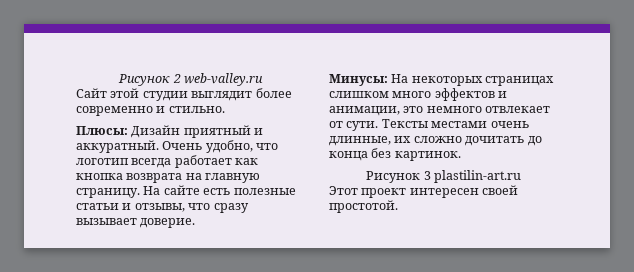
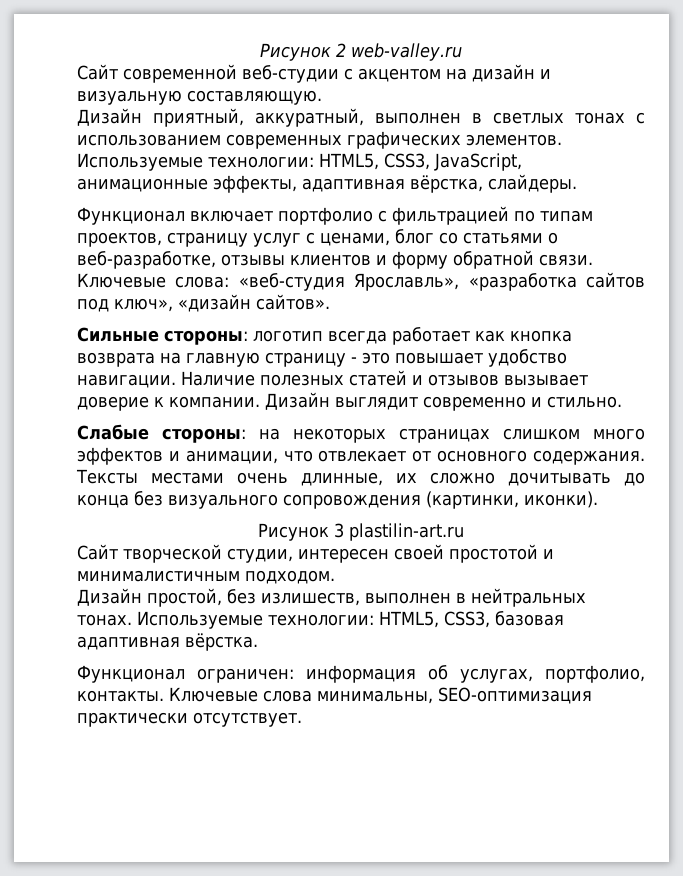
- Сайт этой студии выглядит более современно и стильно.
- Плюсы: Дизайн приятный и аккуратный. Очень удобно, что логотип всегда работает как кнопка возврата на главную страницу. На сайте есть полезные статьи и отзывы, что сразу вызывает доверие.
- Минусы: На некоторых страницах слишком много эффектов и анимации, это немного отвлекает от сути.
+ Сайт современной веб-студии с акцентом на дизайн и визуальную составляющую.
+ Дизайн приятный, аккуратный, выполнен в светлых тонах с использованием современных графических элементов. Используемые технологии: HTML5, CSS3, JavaScript, анимационные эффекты, адаптивная вёрстка, слайдеры.
+ Функционал включает портфолио с фильтрацией по типам проектов, страницу услуг с ценами, блог со статьями о веб-разработке, отзывы клиентов и форму обратной связи. Ключевые слова: «веб-студия Ярославль», «разработка сайтов под ключ», «дизайн сайтов».
+ Сильные стороны: логотип всегда работает как кнопка возврата на главную страницу - это повышает удобство навигации. Наличие полезных статей и отзывов вызывает доверие к компании. Дизайн выглядит современно и стильно.
+ Слабые стороны: на некоторых страницах слишком много эффектов и анимации, что отвлекает от основного содержания.
- Тексты местами очень длинные, их сложно дочитать до конца без картинок.
+ Тексты местами очень длинные, их сложно дочитывать до конца без визуального сопровождения (картинки, иконки).
- Этот проект интересен своей простотой.
+ Сайт творческой студии, интересен своей простотой и минималистичным подходом.
+ Дизайн простой, без излишеств, выполнен в нейтральных тонах. Используемые технологии: HTML5, CSS3, базовая адаптивная вёрстка.
+ Функционал ограничен: информация об услугах, портфолио, контакты. Ключевые слова минимальны, SEO-оптимизация практически отсутствует.

